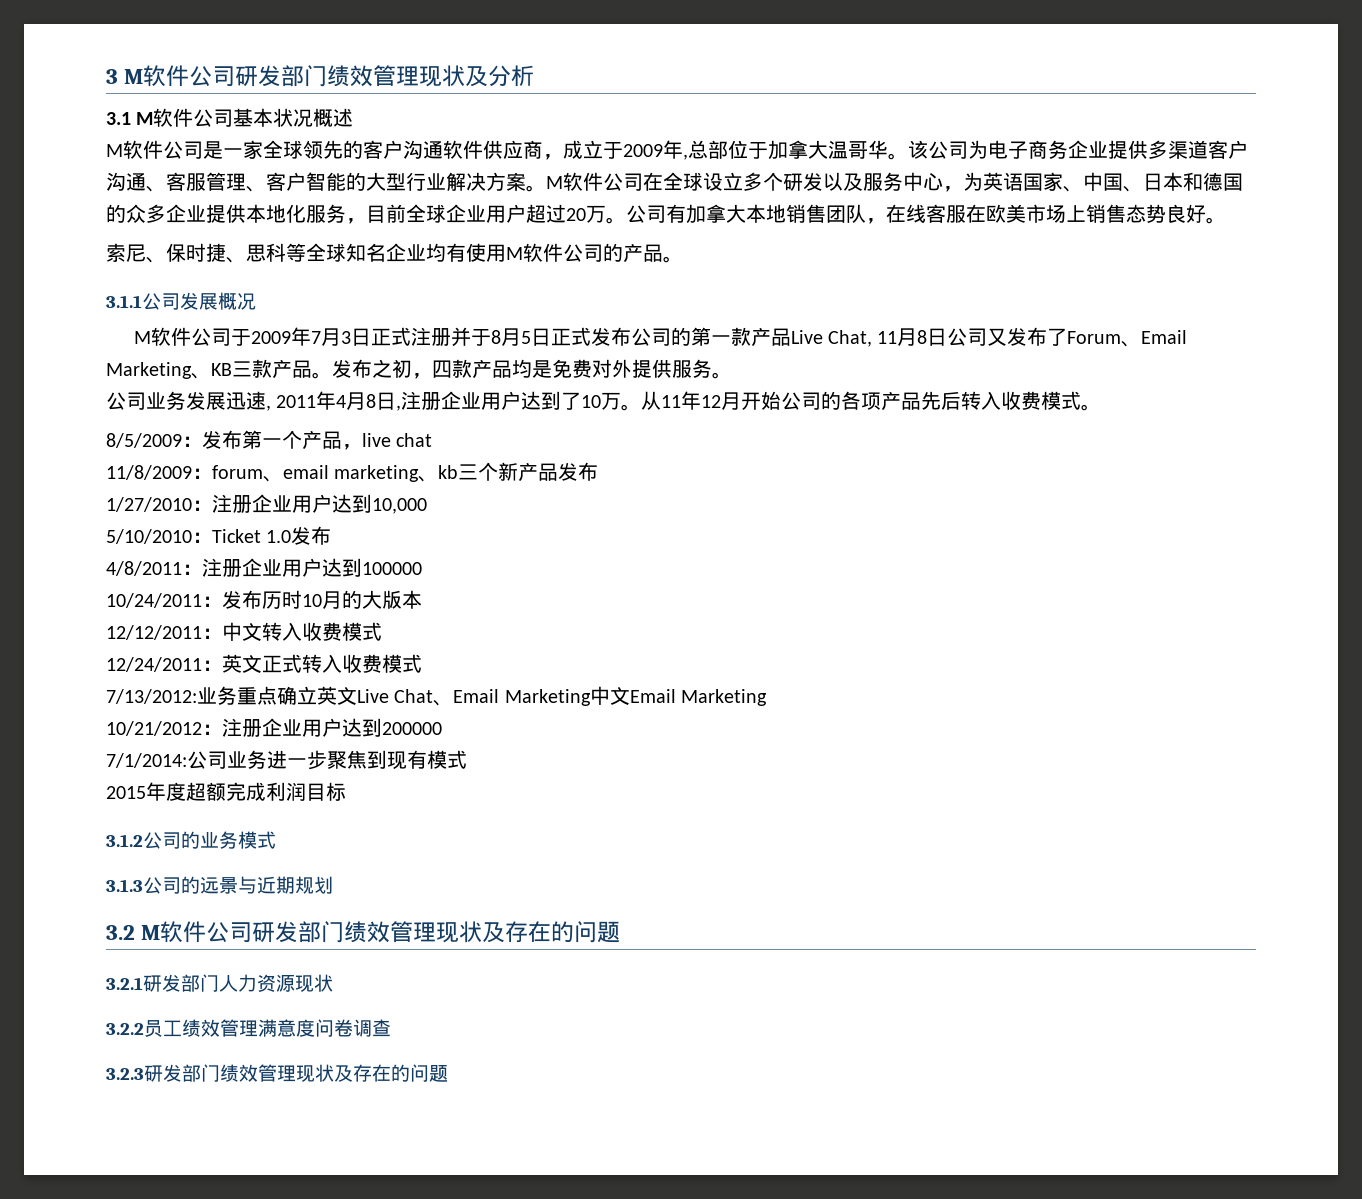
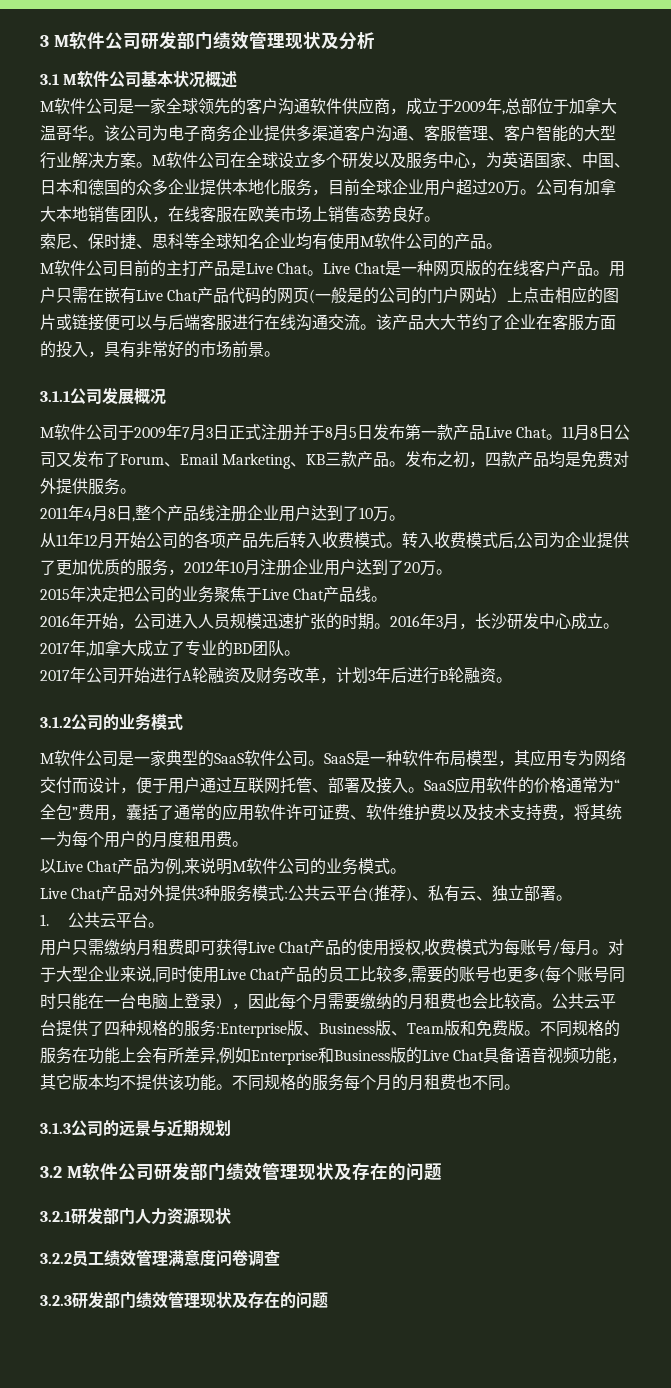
+ M软件公司目前的主打产品是Live Chat。Live Chat是一种网页版的在线客户产品。用户只需在嵌有Live Chat产品代码的网页(一般是的公司的门户网站）上点击相应的图片或链接便可以与后端客服进行在线沟通交流。该产品大大节约了企业在客服方面的投入，具有非常好的市场前景。
- M软件公司于2009年7月3日正式注册并于8月5日正式发布公司的第一款产品Live Chat, 11月8日公司又发布了Forum、Email Marketing、KB三款产品。
+ M软件公司于2009年7月3日正式注册并于8月5日发布第一款产品Live Chat。11月8日公司又发布了Forum、Email Marketing、KB三款产品。
- 公司业务发展迅速, 2011年4月8日,注册企业用户达到了10万。从11年12月开始公司的各项产品先后转入收费模式。
- 8/5/2009：发布第一个产品，live chat
- 11/8/2009：forum、email marketing、kb三个新产品发布
- 1/27/2010：注册企业用户达到10,000
- 5/10/2010：Ticket 1.0发布
- 4/8/2011：注册企业用户达到100000
- 10/24/2011：发布历时10月的大版本
- 12/12/2011：中文转入收费模式
- 12/24/2011：英文正式转入收费模式
- 7/13/2012:业务重点确立英文Live Chat、Email Marketing中文Email Marketing
- 10/21/2012：注册企业用户达到200000
- 7/1/2014:公司业务进一步聚焦到现有模式
- 2015年度超额完成利润目标
+ 2011年4月8日,整个产品线注册企业用户达到了10万。
+ 从11年12月开始公司的各项产品先后转入收费模式。转入收费模式后,公司为企业提供了更加优质的服务，2012年10月注册企业用户达到了20万。
+ 2015年决定把公司的业务聚焦于Live Chat产品线。
+ 2016年开始，公司进入人员规模迅速扩张的时期。2016年3月，长沙研发中心成立。2017年,加拿大成立了专业的BD团队。
+ 2017年公司开始进行A轮融资及财务改革，计划3年后进行B轮融资。
+ M软件公司是一家典型的SaaS软件公司。SaaS是一种软件布局模型，其应用专为网络交付而设计，便于用户通过互联网托管、部署及接入。SaaS应用软件的价格通常为“全包”费用，囊括了通常的应用软件许可证费、软件维护费以及技术支持费，将其统一为每个用户的月度租用费。
+ 以Live Chat产品为例,来说明M软件公司的业务模式。
+ Live Chat产品对外提供3种服务模式:公共云平台(推荐)、私有云、独立部署。
+ 1.公共云平台。
+ 用户只需缴纳月租费即可获得Live Chat产品的使用授权,收费模式为每账号/每月。对于大型企业来说,同时使用Live Chat产品的员工比较多,需要的账号也更多(每个账号同时只能在一台电脑上登录），因此每个月需要缴纳的月租费也会比较高。公共云平台提供了四种规格的服务:Enterprise版、Business版、Team版和免费版。不同规格的服务在功能上会有所差异,例如Enterprise和Business版的Live Chat具备语音视频功能，其它版本均不提供该功能。不同规格的服务每个月的月租费也不同。

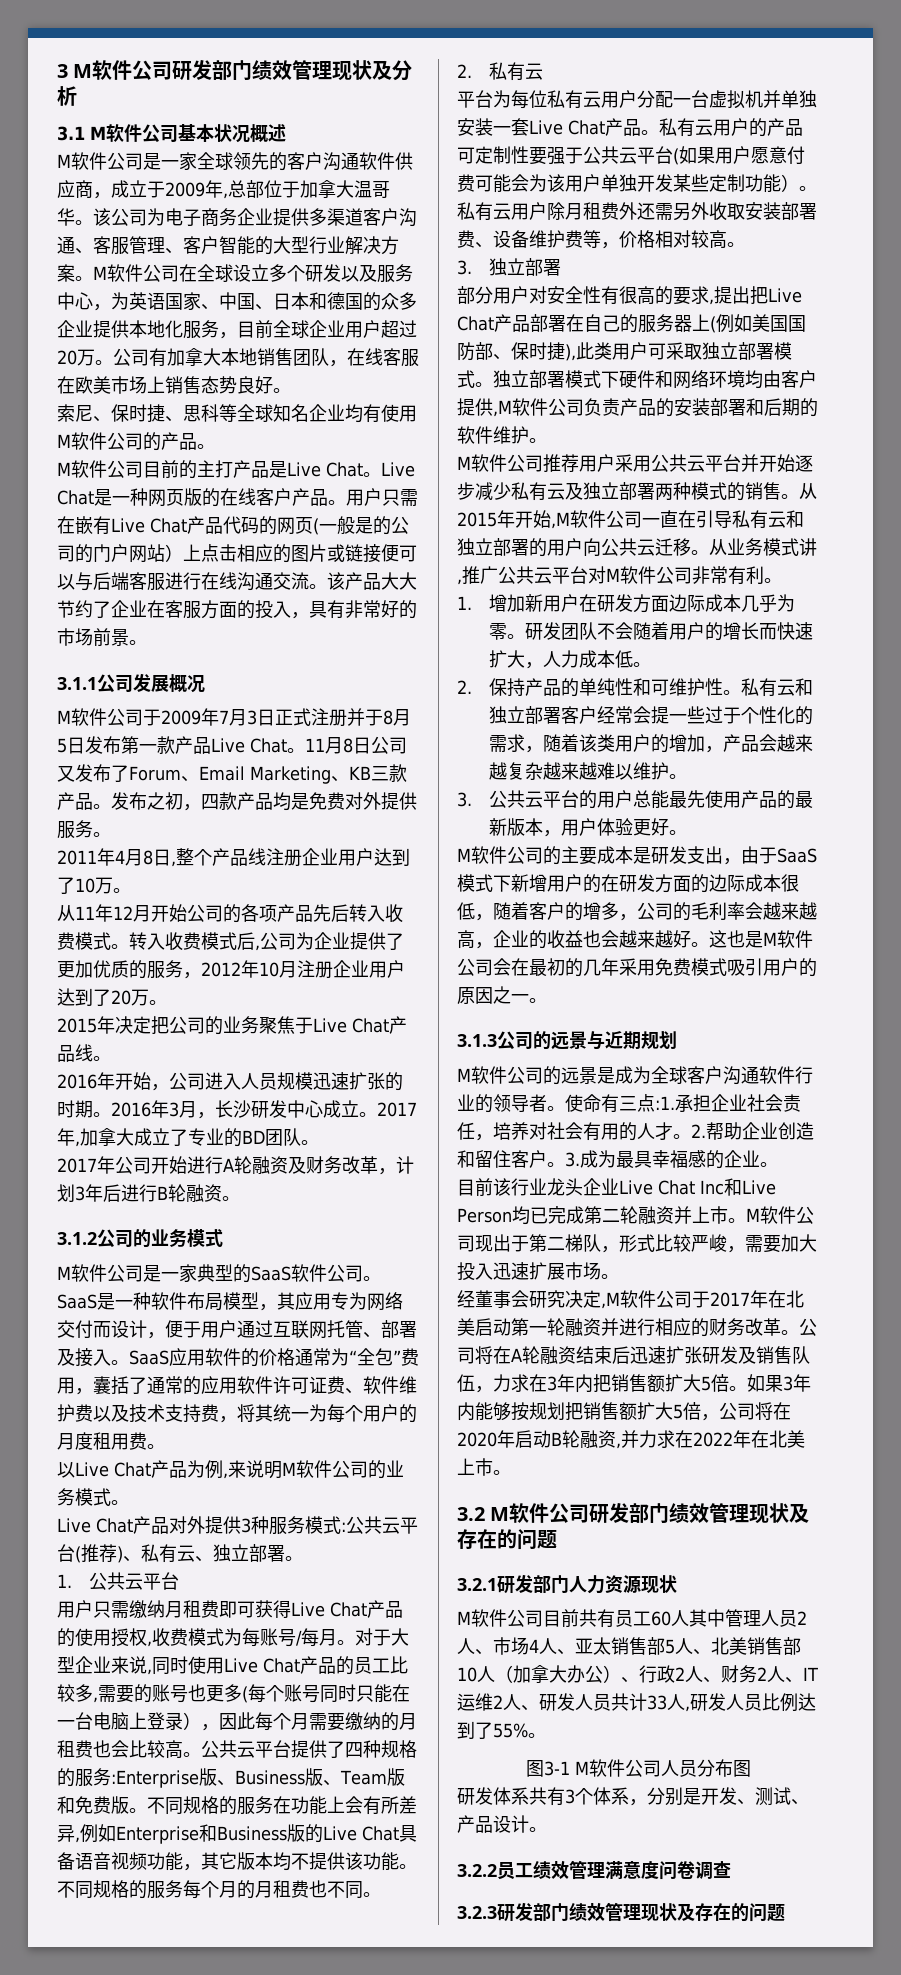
- 1.公共云平台。
+ 1.公共云平台
+ 2.私有云
+ 平台为每位私有云用户分配一台虚拟机并单独安装一套Live Chat产品。私有云用户的产品可定制性要强于公共云平台(如果用户愿意付费可能会为该用户单独开发某些定制功能）。私有云用户除月租费外还需另外收取安装部署费、设备维护费等，价格相对较高。
+ 3.独立部署
+ 部分用户对安全性有很高的要求,提出把Live Chat产品部署在自己的服务器上(例如美国国防部、保时捷),此类用户可采取独立部署模式。独立部署模式下硬件和网络环境均由客户提供,M软件公司负责产品的安装部署和后期的软件维护。
+ M软件公司推荐用户采用公共云平台并开始逐步减少私有云及独立部署两种模式的销售。从2015年开始,M软件公司一直在引导私有云和独立部署的用户向公共云迁移。从业务模式讲,推广公共云平台对M软件公司非常有利。
+ 1.增加新用户在研发方面边际成本几乎为零。研发团队不会随着用户的增长而快速扩大，人力成本低。
+ 2.保持产品的单纯性和可维护性。私有云和独立部署客户经常会提一些过于个性化的需求，随着该类用户的增加，产品会越来越复杂越来越难以维护。
+ 3.公共云平台的用户总能最先使用产品的最新版本，用户体验更好。
+ M软件公司的主要成本是研发支出，由于SaaS模式下新增用户的在研发方面的边际成本很低，随着客户的增多，公司的毛利率会越来越高，企业的收益也会越来越好。这也是M软件公司会在最初的几年采用免费模式吸引用户的原因之一。
+ M软件公司的远景是成为全球客户沟通软件行业的领导者。使命有三点:1.承担企业社会责任，培养对社会有用的人才。2.帮助企业创造和留住客户。3.成为最具幸福感的企业。
+ 目前该行业龙头企业Live Chat Inc和Live Person均已完成第二轮融资并上市。M软件公司现出于第二梯队，形式比较严峻，需要加大投入迅速扩展市场。
+ 经董事会研究决定,M软件公司于2017年在北美启动第一轮融资并进行相应的财务改革。公司将在A轮融资结束后迅速扩张研发及销售队伍，力求在3年内把销售额扩大5倍。如果3年内能够按规划把销售额扩大5倍，公司将在2020年启动B轮融资,并力求在2022年在北美上市。
+ M软件公司目前共有员工60人其中管理人员2人、市场4人、亚太销售部5人、北美销售部10人（加拿大办公）、行政2人、财务2人、IT运维2人、研发人员共计33人,研发人员比例达到了55%。
+ 图3-1 M软件公司人员分布图
+ 研发体系共有3个体系，分别是开发、测试、产品设计。

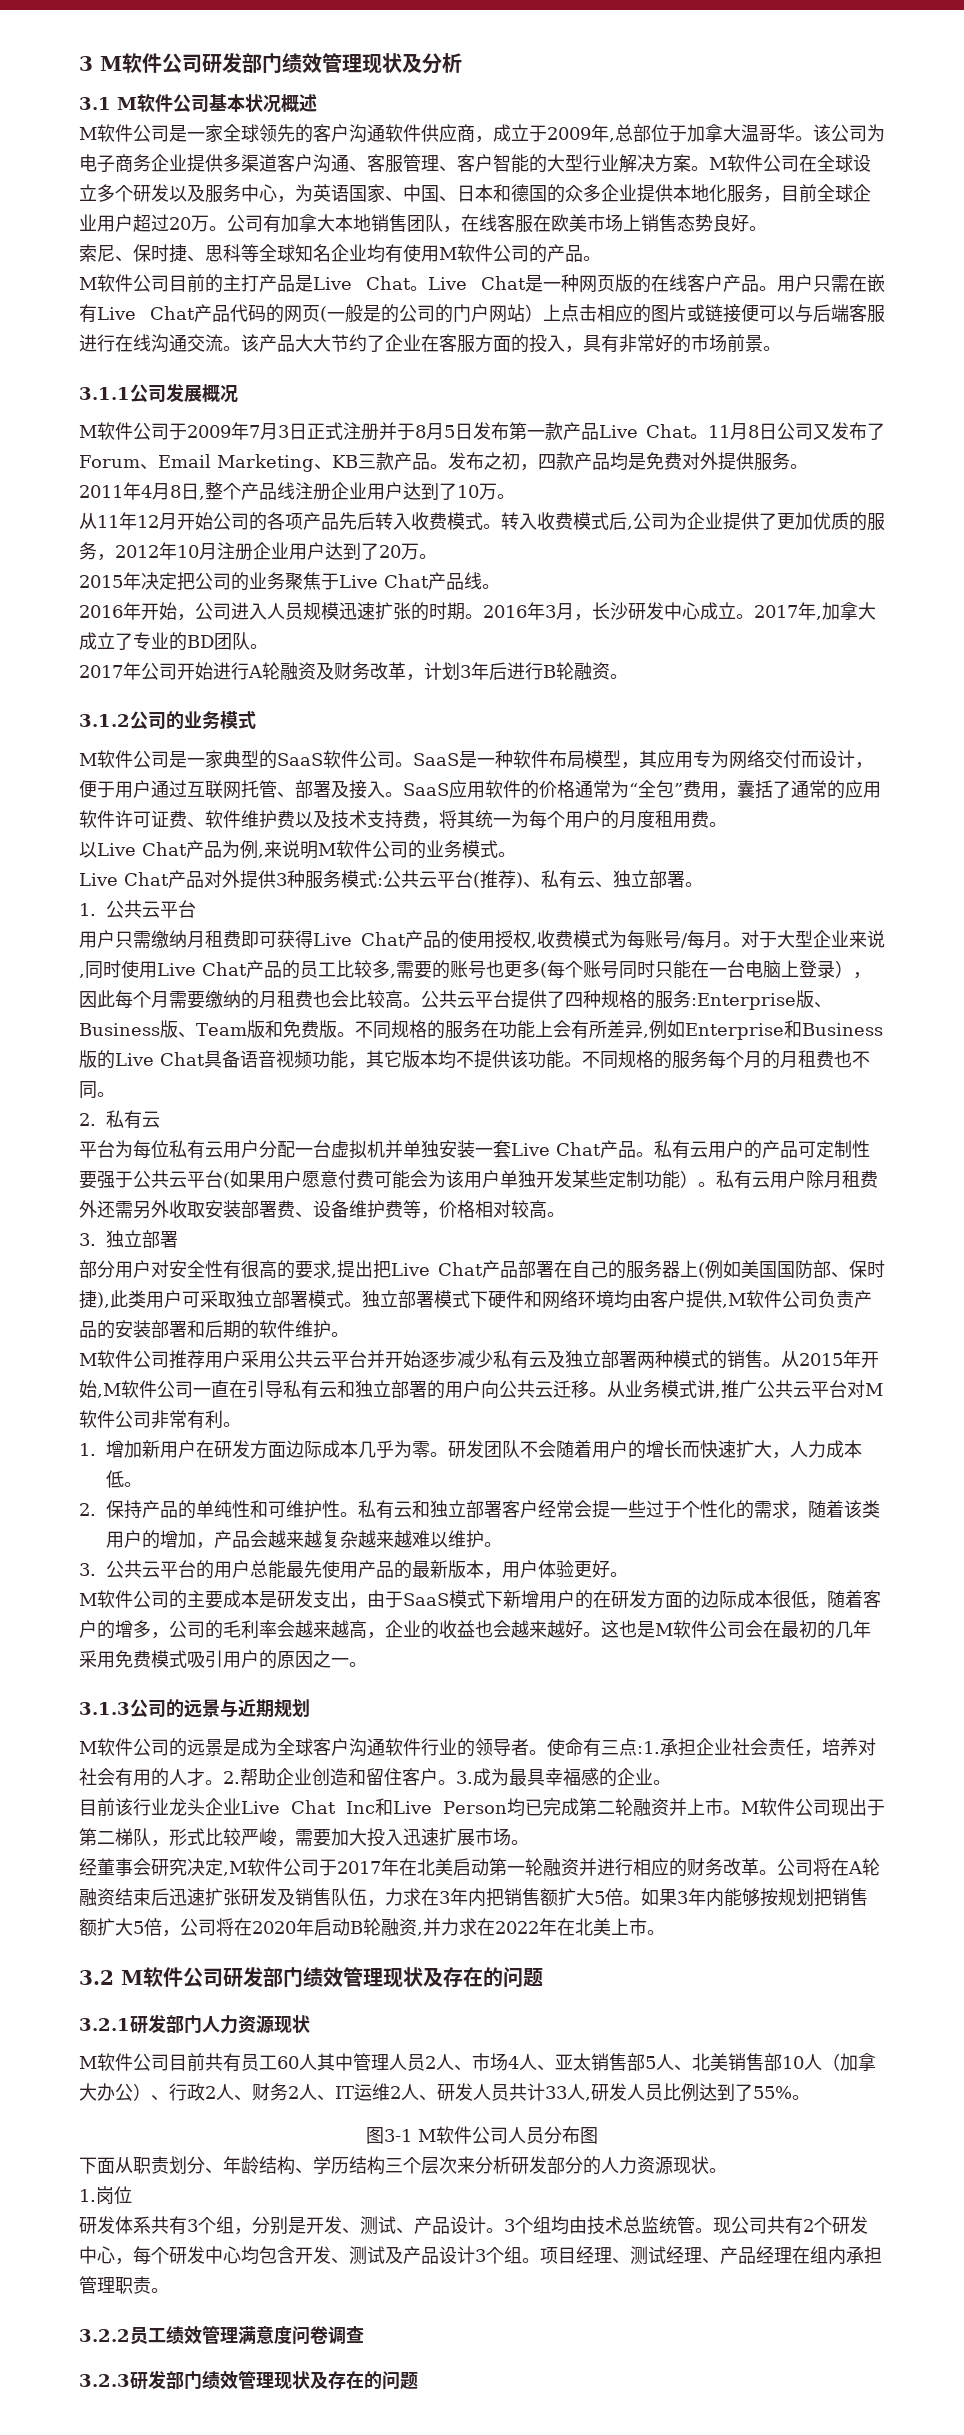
+ 下面从职责划分、年龄结构、学历结构三个层次来分析研发部分的人力资源现状。
+ 1.岗位
- 研发体系共有3个体系，分别是开发、测试、产品设计。
+ 研发体系共有3个组，分别是开发、测试、产品设计。3个组均由技术总监统管。现公司共有2个研发中心，每个研发中心均包含开发、测试及产品设计3个组。项目经理、测试经理、产品经理在组内承担管理职责。

